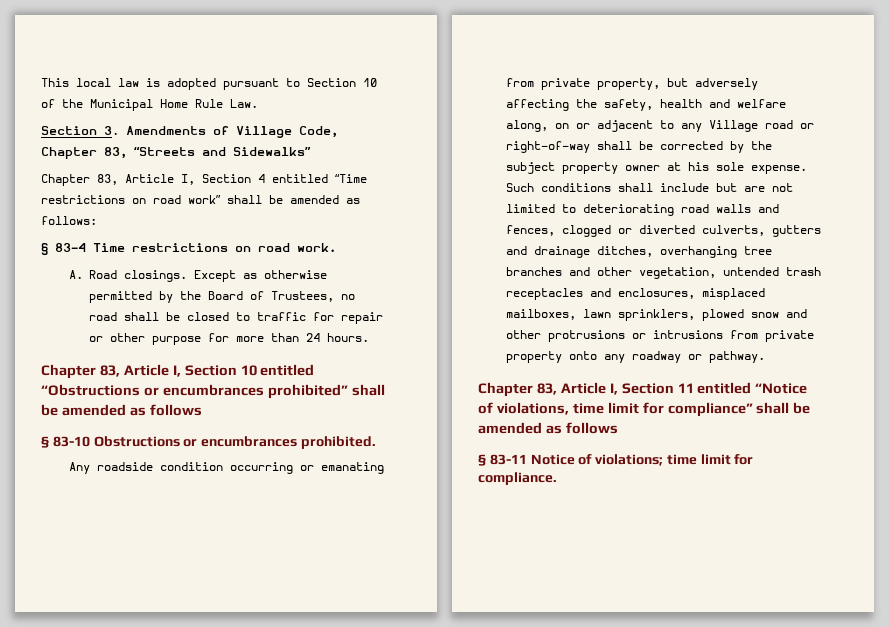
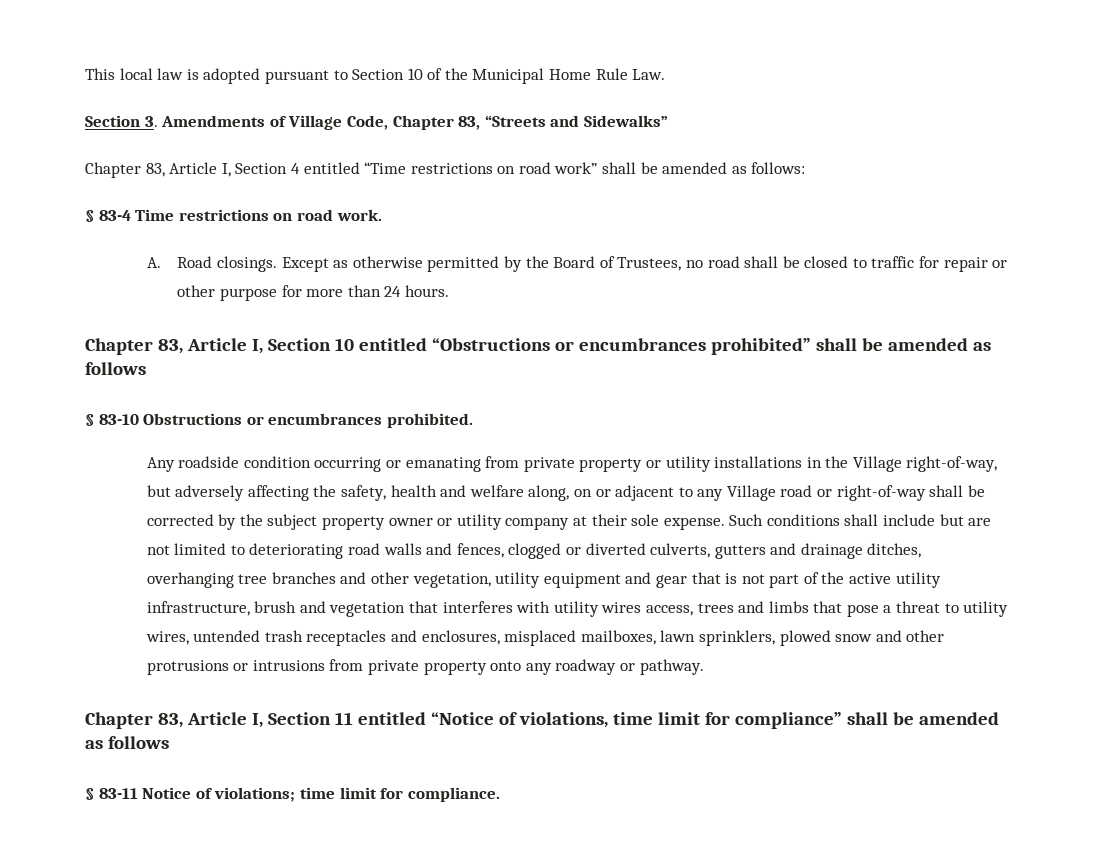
- Any roadside condition occurring or emanating from private property, but adversely affecting the safety, health and welfare along, on or adjacent to any Village road or right-of-way shall be corrected by the subject property owner at his sole expense.
+ Any roadside condition occurring or emanating from private property or utility installations in the Village right-of-way, but adversely affecting the safety, health and welfare along, on or adjacent to any Village road or right-of-way shall be corrected by the subject property owner or utility company at their sole expense.
- Such conditions shall include but are not limited to deteriorating road walls and fences, clogged or diverted culverts, gutters and drainage ditches, overhanging tree branches and other vegetation, untended trash receptacles and enclosures, misplaced mailboxes, lawn sprinklers, plowed snow and other protrusions or intrusions from private property onto any roadway or pathway.
+ Such conditions shall include but are not limited to deteriorating road walls and fences, clogged or diverted culverts, gutters and drainage ditches, overhanging tree branches and other vegetation, utility equipment and gear that is not part of the active utility infrastructure, brush and vegetation that interferes with utility wires access, trees and limbs that pose a threat to utility wires, untended trash receptacles and enclosures, misplaced mailboxes, lawn sprinklers, plowed snow and other protrusions or intrusions from private property onto any roadway or pathway.

